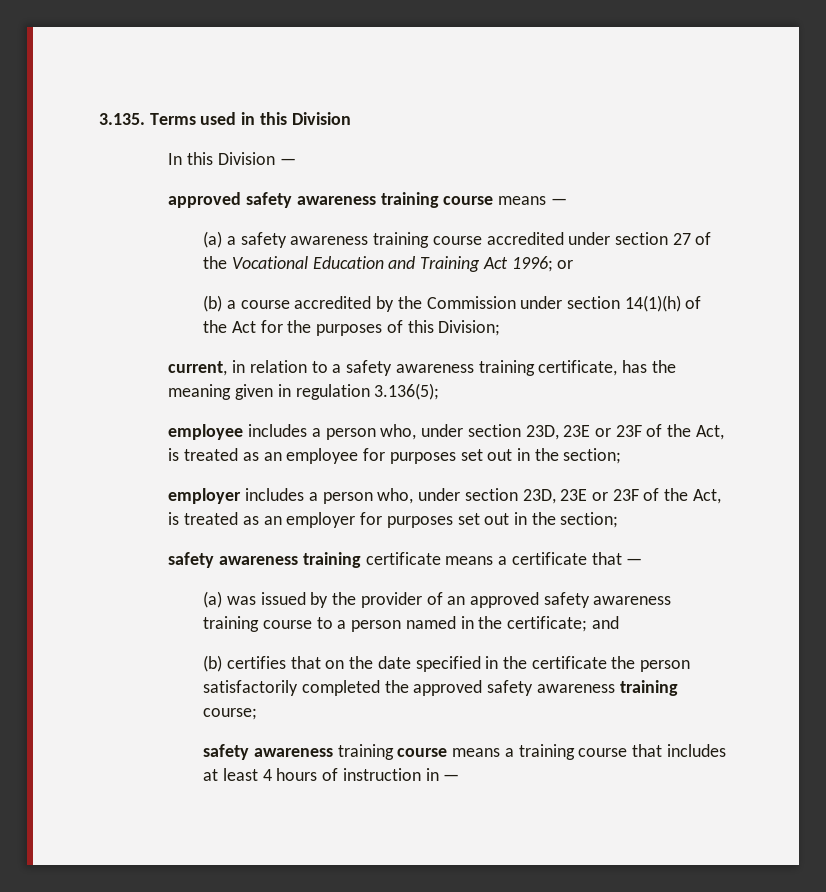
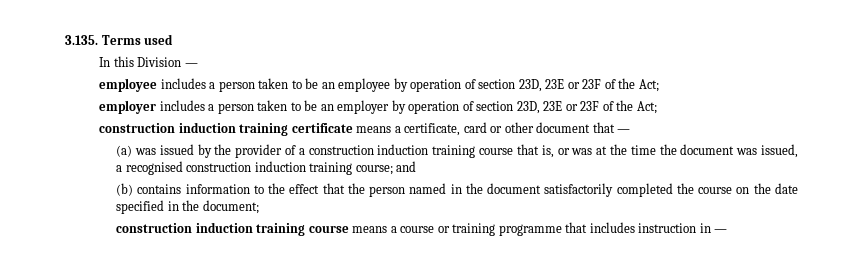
- 3.135. Terms used in this Division
+ 3.135. Terms used
- approved safety awareness training course means —
- (a) a safety awareness training course accredited under section 27 of the Vocational Education and Training Act 1996; or
- (b) a course accredited by the Commission under section 14(1)(h) of the Act for the purposes of this Division;
- current, in relation to a safety awareness training certificate, has the meaning given in regulation 3.136(5);
- employee includes a person who, under section 23D, 23E or 23F of the Act, is treated as an employee for purposes set out in the section;
- employer includes a person who, under section 23D, 23E or 23F of the Act, is treated as an employer for purposes set out in the section;
- safety awareness training certificate means a certificate that —
+ employee includes a person taken to be an employee by operation of section 23D, 23E or 23F of the Act;
+ employer includes a person taken to be an employer by operation of section 23D, 23E or 23F of the Act;
+ construction induction training certificate means a certificate, card or other document that —
- (a) was issued by the provider of an approved safety awareness training course to a person named in the certificate; and
- (b) certifies that on the date specified in the certificate the person satisfactorily completed the approved safety awareness training course;
- safety awareness training course means a training course that includes at least 4 hours of instruction in —
+ (a) was issued by the provider of a construction induction training course that is, or was at the time the document was issued, a recognised construction induction training course; and
+ (b) contains information to the effect that the person named in the document satisfactorily completed the course on the date specified in the document;
+ construction induction training course means a course or training programme that includes instruction in —

